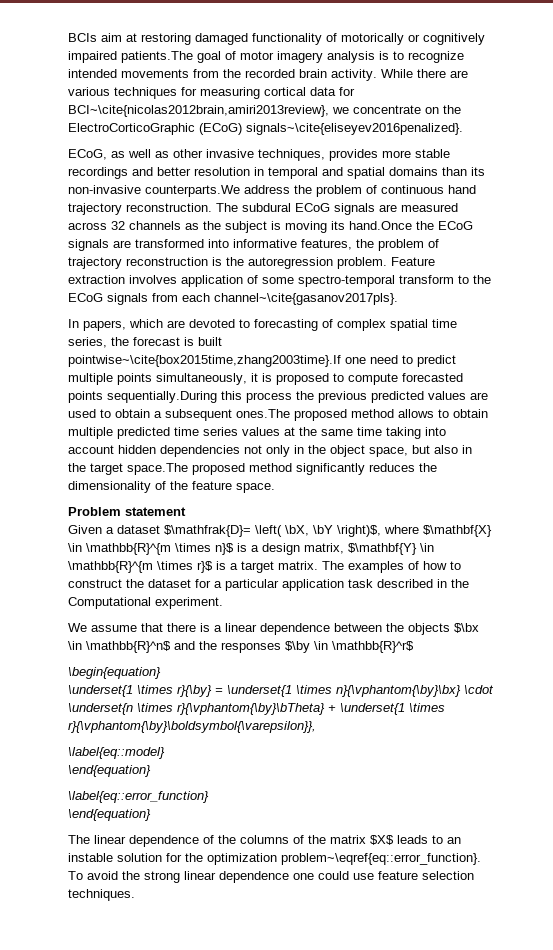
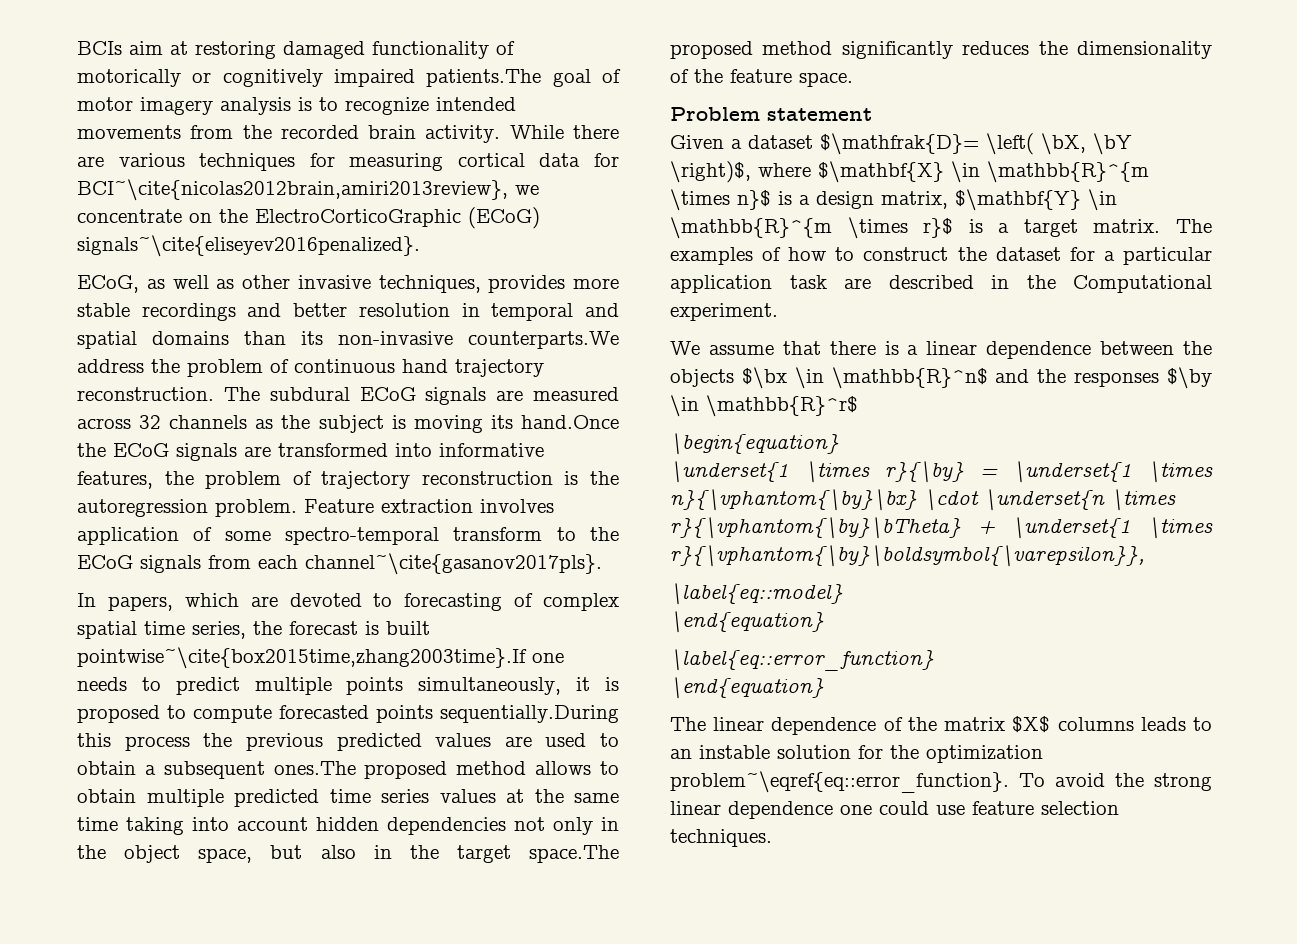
- In papers, which are devoted to forecasting of complex spatial time series, the forecast is built pointwise~\cite{box2015time,zhang2003time}.If one need to predict multiple points simultaneously, it is proposed to compute forecasted points sequentially.During this process the previous predicted values are used to obtain a subsequent ones.The proposed method allows to obtain multiple predicted time series values at the same time taking into account hidden dependencies not only in the object space, but also in the target space.The proposed method significantly reduces the dimensionality of the feature space.
+ In papers, which are devoted to forecasting of complex spatial time series, the forecast is built pointwise~\cite{box2015time,zhang2003time}.If one needs to predict multiple points simultaneously, it is proposed to compute forecasted points sequentially.During this process the previous predicted values are used to obtain a subsequent ones.The proposed method allows to obtain multiple predicted time series values at the same time taking into account hidden dependencies not only in the object space, but also in the target space.The proposed method significantly reduces the dimensionality of the feature space.
- The examples of how to construct the dataset for a particular application task described in the Computational experiment.
+ The examples of how to construct the dataset for a particular application task are described in the Computational experiment.
- The linear dependence of the columns of the matrix $X$ leads to an instable solution for the optimization problem~\eqref{eq::error_function}.
+ The linear dependence of the matrix $X$ columns leads to an instable solution for the optimization problem~\eqref{eq::error_function}.

